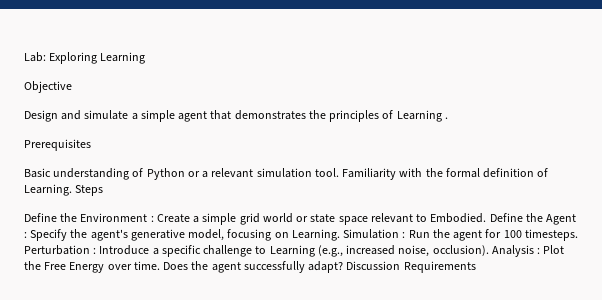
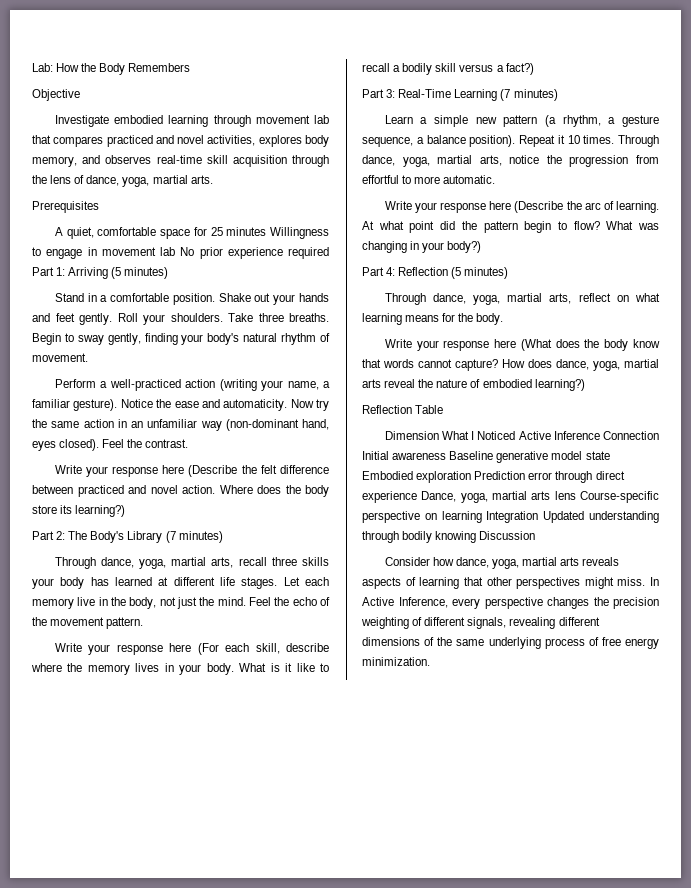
- Lab: Exploring Learning
+ Lab: How the Body Remembers
  Objective
- Design and simulate a simple agent that demonstrates the principles of Learning .
+ Investigate embodied learning through movement lab that compares practiced and novel activities, explores body memory, and observes real-time skill acquisition through the lens of dance, yoga, martial arts.
  Prerequisites
- Basic understanding of Python or a relevant simulation tool. Familiarity with the formal definition of Learning. Steps
- Define the Environment : Create a simple grid world or state space relevant to Embodied. Define the Agent : Specify the agent's generative model, focusing on Learning. Simulation : Run the agent for 100 timesteps. Perturbation : Introduce a specific challenge to Learning (e.g., increased noise, occlusion). Analysis : Plot the Free Energy over time. Does the agent successfully adapt? Discussion Requirements
+ A quiet, comfortable space for 25 minutes Willingness to engage in movement lab No prior experience required Part 1: Arriving (5 minutes)
+ Stand in a comfortable position. Shake out your hands and feet gently. Roll your shoulders. Take three breaths. Begin to sway gently, finding your body's natural rhythm of movement.
+ Perform a well-practiced action (writing your name, a familiar gesture). Notice the ease and automaticity. Now try the same action in an unfamiliar way (non-dominant hand, eyes closed). Feel the contrast.
+ Write your response here (Describe the felt difference between practiced and novel action. Where does the body store its learning?)
+ Part 2: The Body's Library (7 minutes)
+ Through dance, yoga, martial arts, recall three skills your body has learned at different life stages. Let each memory live in the body, not just the mind. Feel the echo of the movement pattern.
+ Write your response here (For each skill, describe where the memory lives in your body. What is it like to recall a bodily skill versus a fact?)
+ Part 3: Real-Time Learning (7 minutes)
+ Learn a simple new pattern (a rhythm, a gesture sequence, a balance position). Repeat it 10 times. Through dance, yoga, martial arts, notice the progression from effortful to more automatic.
+ Write your response here (Describe the arc of learning. At what point did the pattern begin to flow? What was changing in your body?)
+ Part 4: Reflection (5 minutes)
+ Through dance, yoga, martial arts, reflect on what learning means for the body.
+ Write your response here (What does the body know that words cannot capture? How does dance, yoga, martial arts reveal the nature of embodied learning?)
+ Reflection Table
+ Dimension What I Noticed Active Inference Connection Initial awareness Baseline generative model state Embodied exploration Prediction error through direct experience Dance, yoga, martial arts lens Course-specific perspective on learning Integration Updated understanding through bodily knowing Discussion
+ Consider how dance, yoga, martial arts reveals aspects of learning that other perspectives might miss. In Active Inference, every perspective changes the precision weighting of different signals, revealing different dimensions of the same underlying process of free energy minimization.

